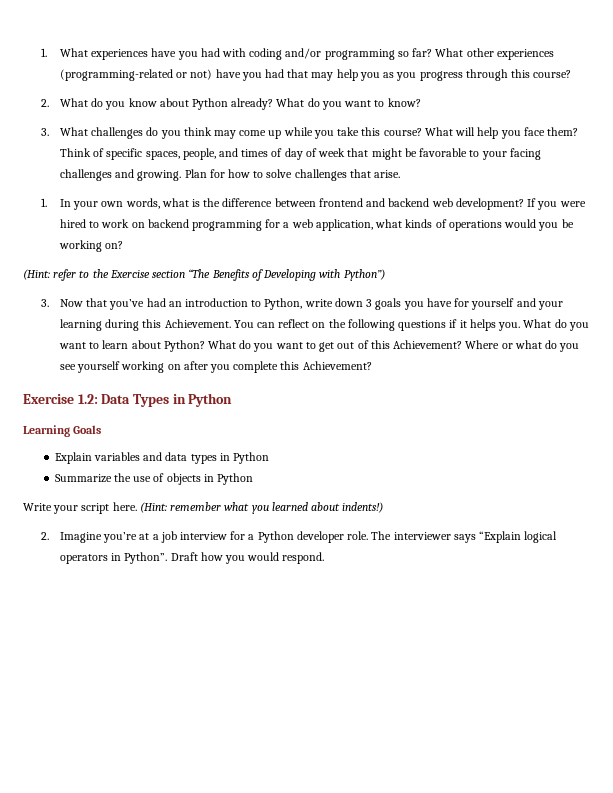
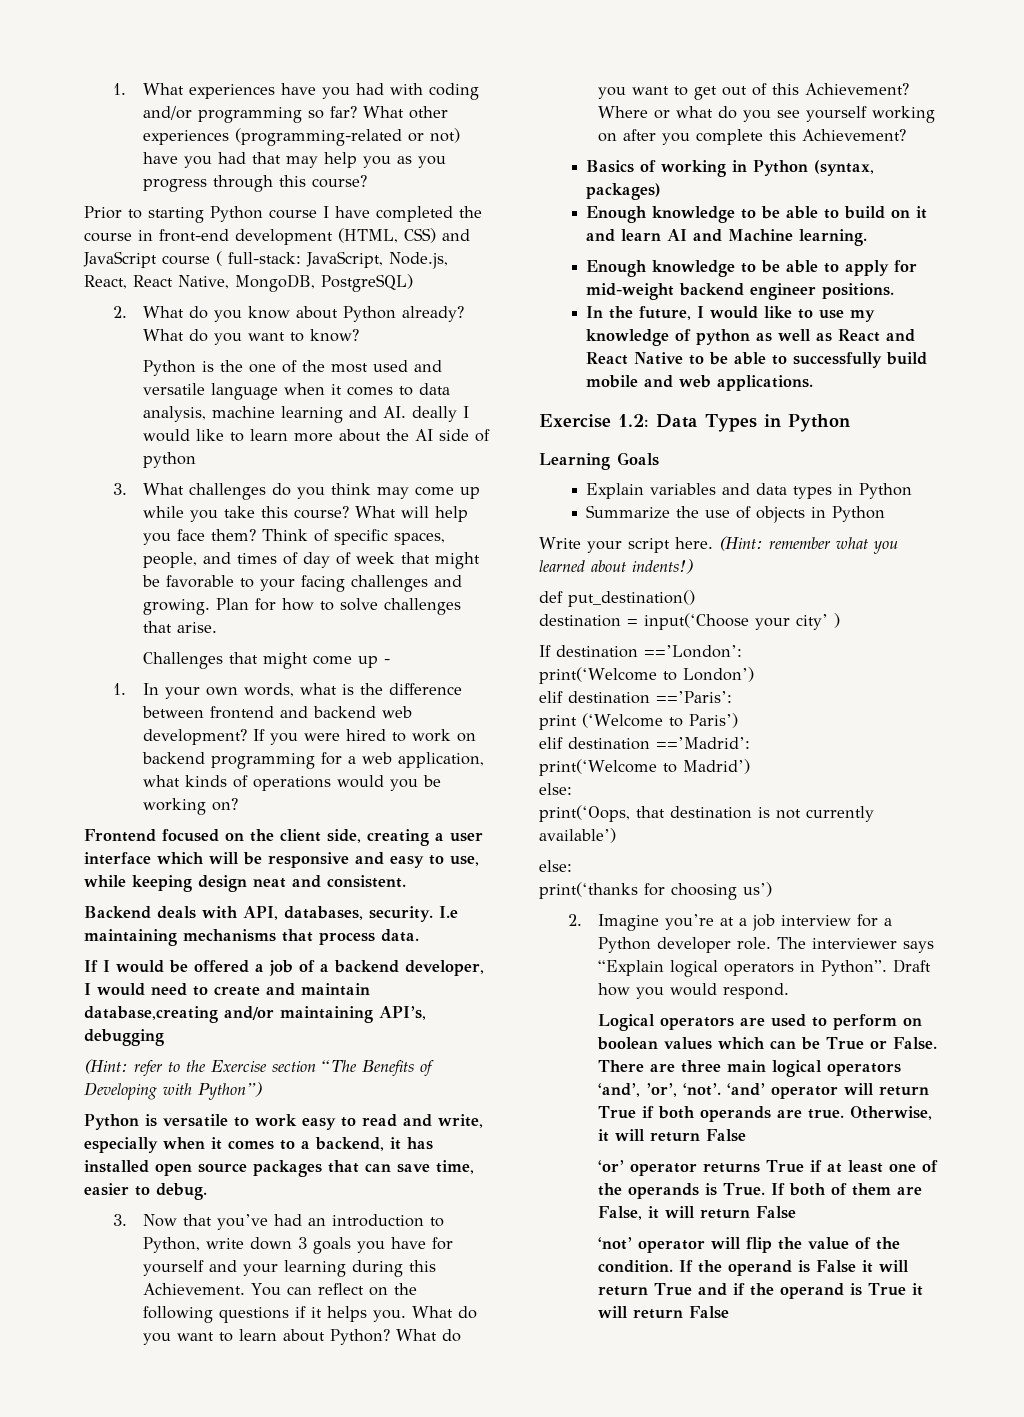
+ Prior to starting Python course I have completed the course in front-end development (HTML, CSS) and JavaScript course ( full-stack: JavaScript, Node.js, React, React Native, MongoDB, PostgreSQL)
+ Python is the one of the most used and versatile language when it comes to data analysis, machine learning and AI. deally I would like to learn more about the AI side of python
+ Challenges that might come up -
+ Frontend focused on the client side, creating a user interface which will be responsive and easy to use, while keeping design neat and consistent.
+ Backend deals with API, databases, security. I.e maintaining mechanisms that process data.
+ If I would be offered a job of a backend developer, I would need to create and maintain database,creating and/or maintaining API’s, debugging
+ Python is versatile to work easy to read and write, especially when it comes to a backend, it has installed open source packages that can save time, easier to debug.
+ Basics of working in Python (syntax, packages)
+ Enough knowledge to be able to build on it and learn AI and Machine learning.
+ Enough knowledge to be able to apply for mid-weight backend engineer positions.
+ In the future, I would like to use my knowledge of python as well as React and React Native to be able to successfully build mobile and web applications.
+ def put_destination()
+ destination = input(‘Choose your city’ )
+ If destination ==’London’:
+ print(‘Welcome to London’)
+ elif destination ==’Paris’:
+ print (‘Welcome to Paris’)
+ elif destination ==’Madrid’:
+ print(‘Welcome to Madrid’)
+ else:
+ print(‘Oops, that destination is not currently available’)
+ else:
+ print(‘thanks for choosing us’)
+ Logical operators are used to perform on boolean values which can be True or False. There are three main logical operators ‘and’, ’or’, ‘not’. ‘and’ operator will return True if both operands are true. Otherwise, it will return False
+ ‘or’ operator returns True if at least one of the operands is True. If both of them are False, it will return False
+ ‘not’ operator will flip the value of the condition. If the operand is False it will return True and if the operand is True it will return False

